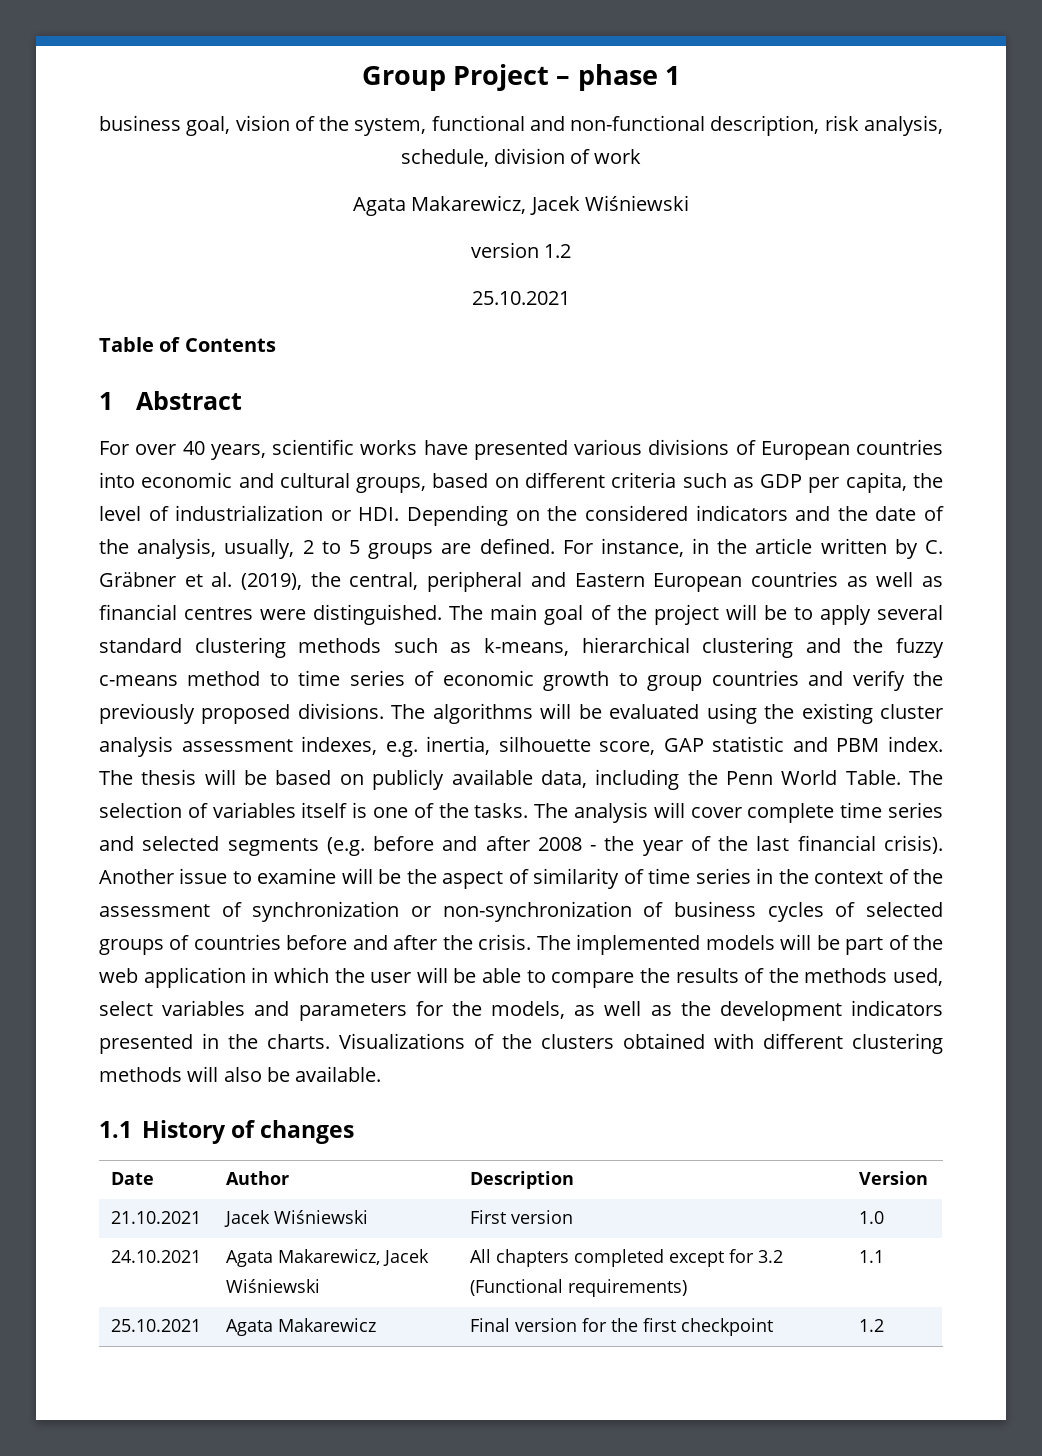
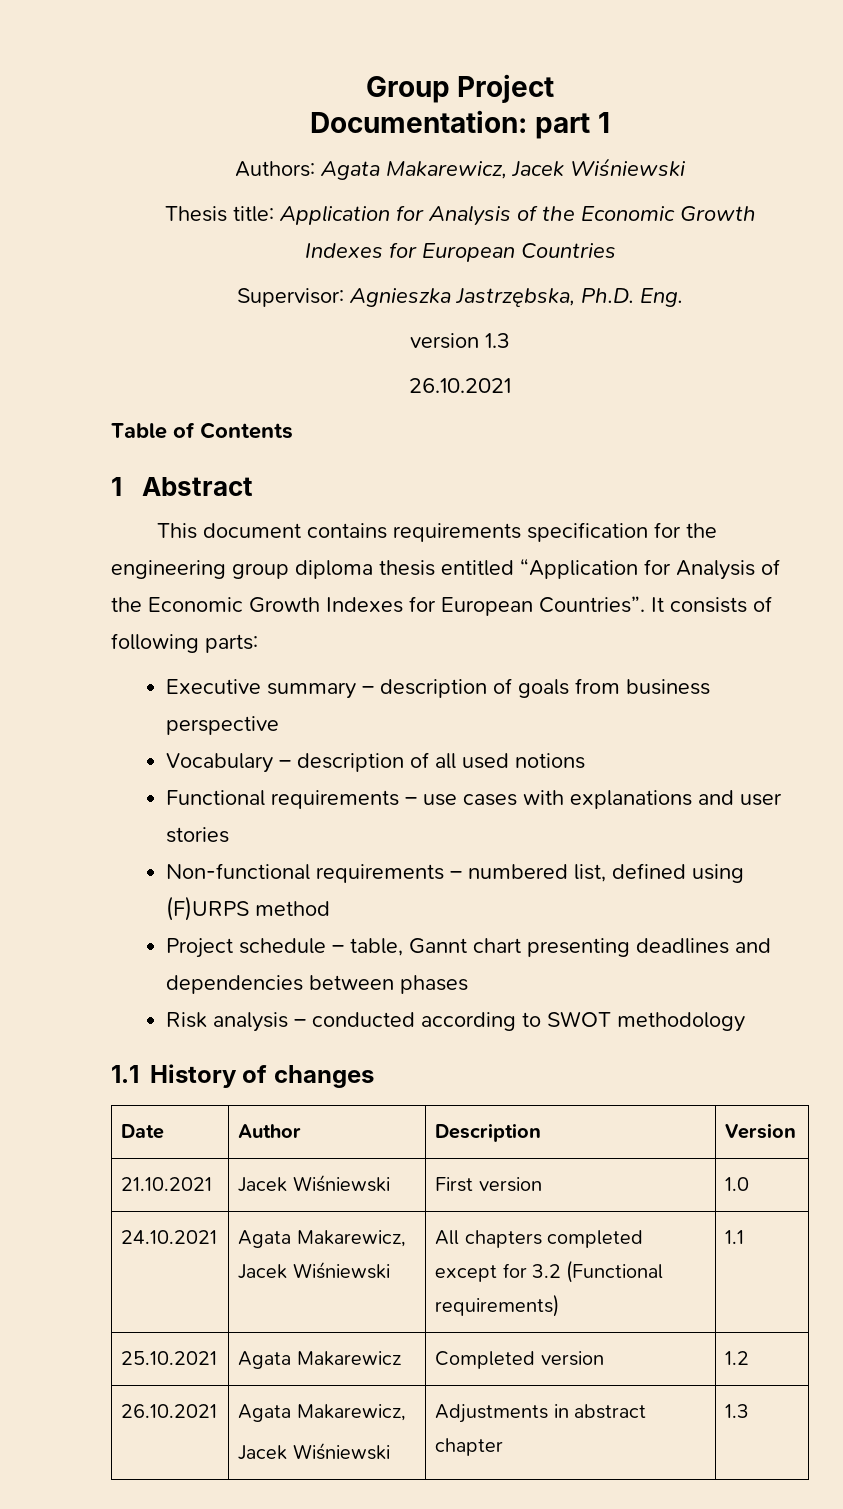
- Group Project – phase 1
+ Group Project
+ Documentation: part 1
- business goal, vision of the system, functional and non-functional description, risk analysis, schedule, division of work
- Agata Makarewicz, Jacek Wiśniewski
- version 1.2
- 25.10.2021
+ Authors: Agata Makarewicz, Jacek Wiśniewski
+ Thesis title: Application for Analysis of the Economic Growth
+ Indexes for European Countries
+ Supervisor: Agnieszka Jastrzębska, Ph.D. Eng.
+ version 1.3
+ 26.10.2021
- For over 40 years, scientific works have presented various divisions of European countries into economic and cultural groups, based on different criteria such as GDP per capita, the level of industrialization or HDI. Depending on the considered indicators and the date of the analysis, usually, 2 to 5 groups are defined. For instance, in the article written by C. Gräbner et al. (2019), the central, peripheral and Eastern European countries as well as financial centres were distinguished. The main goal of the project will be to apply several standard clustering methods such as k-means, hierarchical clustering and the fuzzy c-means method to time series of economic growth to group countries and verify the previously proposed divisions. The algorithms will be evaluated using the existing cluster analysis assessment indexes, e.g. inertia, silhouette score, GAP statistic and PBM index. The thesis will be based on publicly available data, including the Penn World Table. The selection of variables itself is one of the tasks. The analysis will cover complete time series and selected segments (e.g. before and after 2008 - the year of the last financial crisis). Another issue to examine will be the aspect of similarity of time series in the context of the assessment of synchronization or non-synchronization of business cycles of selected groups of countries before and after the crisis. The implemented models will be part of the web application in which the user will be able to compare the results of the methods used, select variables and parameters for the models, as well as the development indicators presented in the charts. Visualizations of the clusters obtained with different clustering methods will also be available.
+ This document contains requirements specification for the engineering group diploma thesis entitled “Application for Analysis of the Economic Growth Indexes for European Countries”. It consists of following parts:
+ Executive summary – description of goals from business perspective
+ Vocabulary – description of all used notions
+ Functional requirements – use cases with explanations and user stories
+ Non-functional requirements – numbered list, defined using (F)URPS method
+ Project schedule – table, Gannt chart presenting deadlines and dependencies between phases
+ Risk analysis – conducted according to SWOT methodology
- 25.10.2021 | Agata Makarewicz | Final version for the first checkpoint | 1.2
+ 25.10.2021 | Agata Makarewicz | Completed version | 1.2
+ 26.10.2021 | Agata Makarewicz,
+ Jacek Wiśniewski | Adjustments in abstract chapter | 1.3

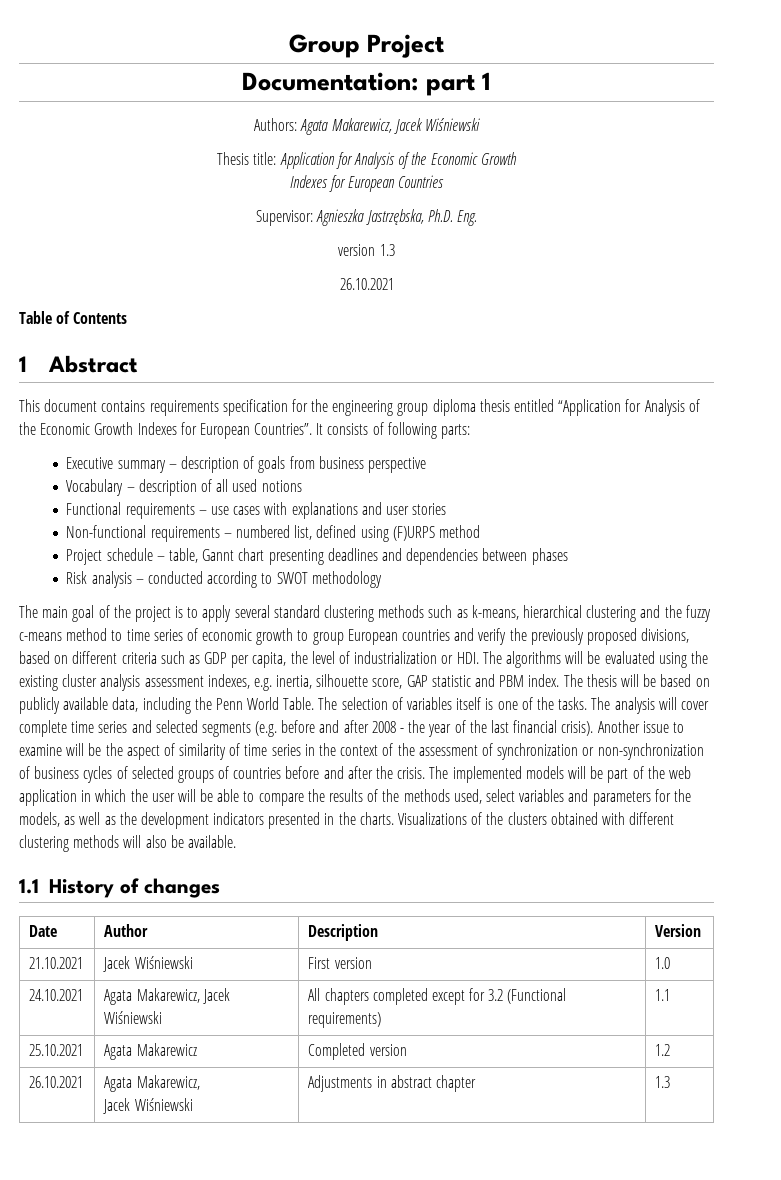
+ The main goal of the project is to apply several standard clustering methods such as k-means, hierarchical clustering and the fuzzy c-means method to time series of economic growth to group European countries and verify the previously proposed divisions, based on different criteria such as GDP per capita, the level of industrialization or HDI. The algorithms will be evaluated using the existing cluster analysis assessment indexes, e.g. inertia, silhouette score, GAP statistic and PBM index. The thesis will be based on publicly available data, including the Penn World Table. The selection of variables itself is one of the tasks. The analysis will cover complete time series and selected segments (e.g. before and after 2008 - the year of the last financial crisis). Another issue to examine will be the aspect of similarity of time series in the context of the assessment of synchronization or non-synchronization of business cycles of selected groups of countries before and after the crisis. The implemented models will be part of the web application in which the user will be able to compare the results of the methods used, select variables and parameters for the models, as well as the development indicators presented in the charts. Visualizations of the clusters obtained with different clustering methods will also be available.

